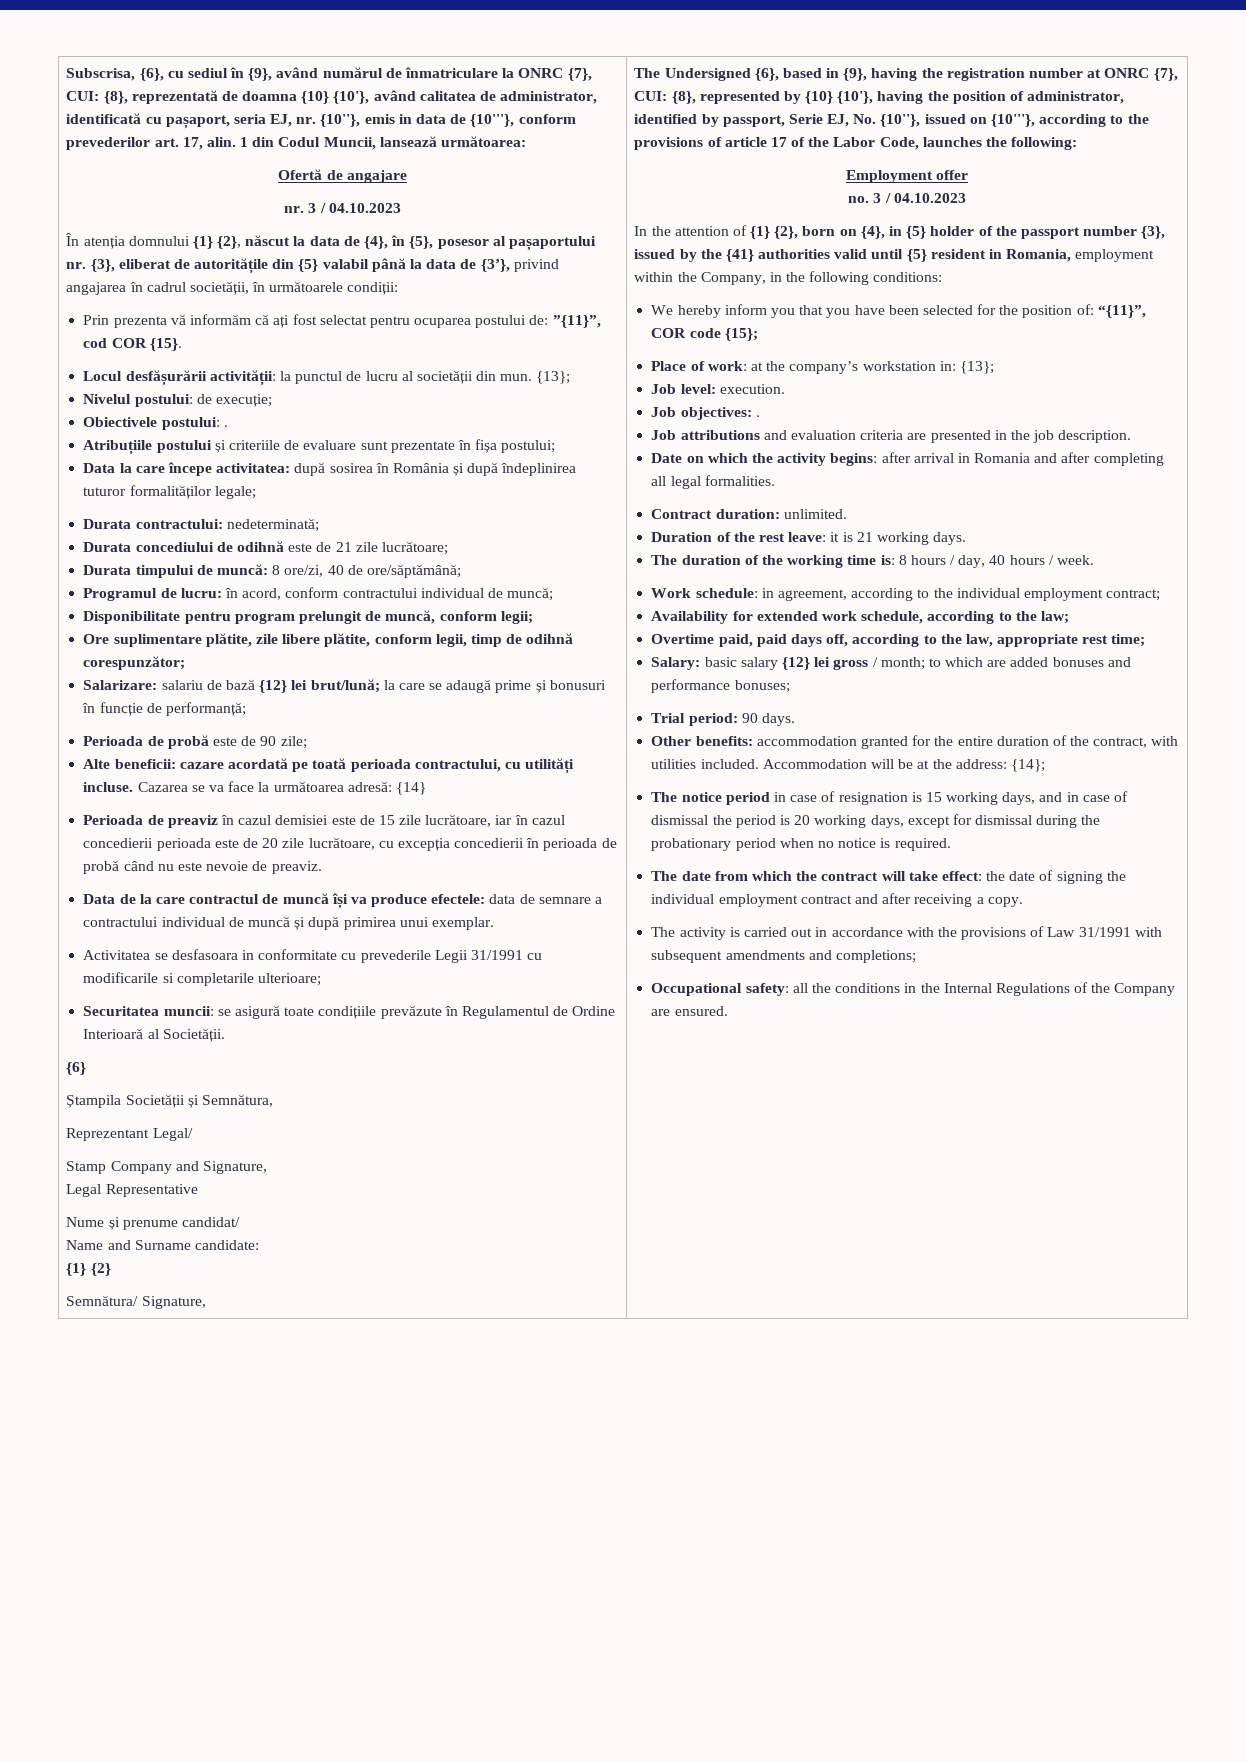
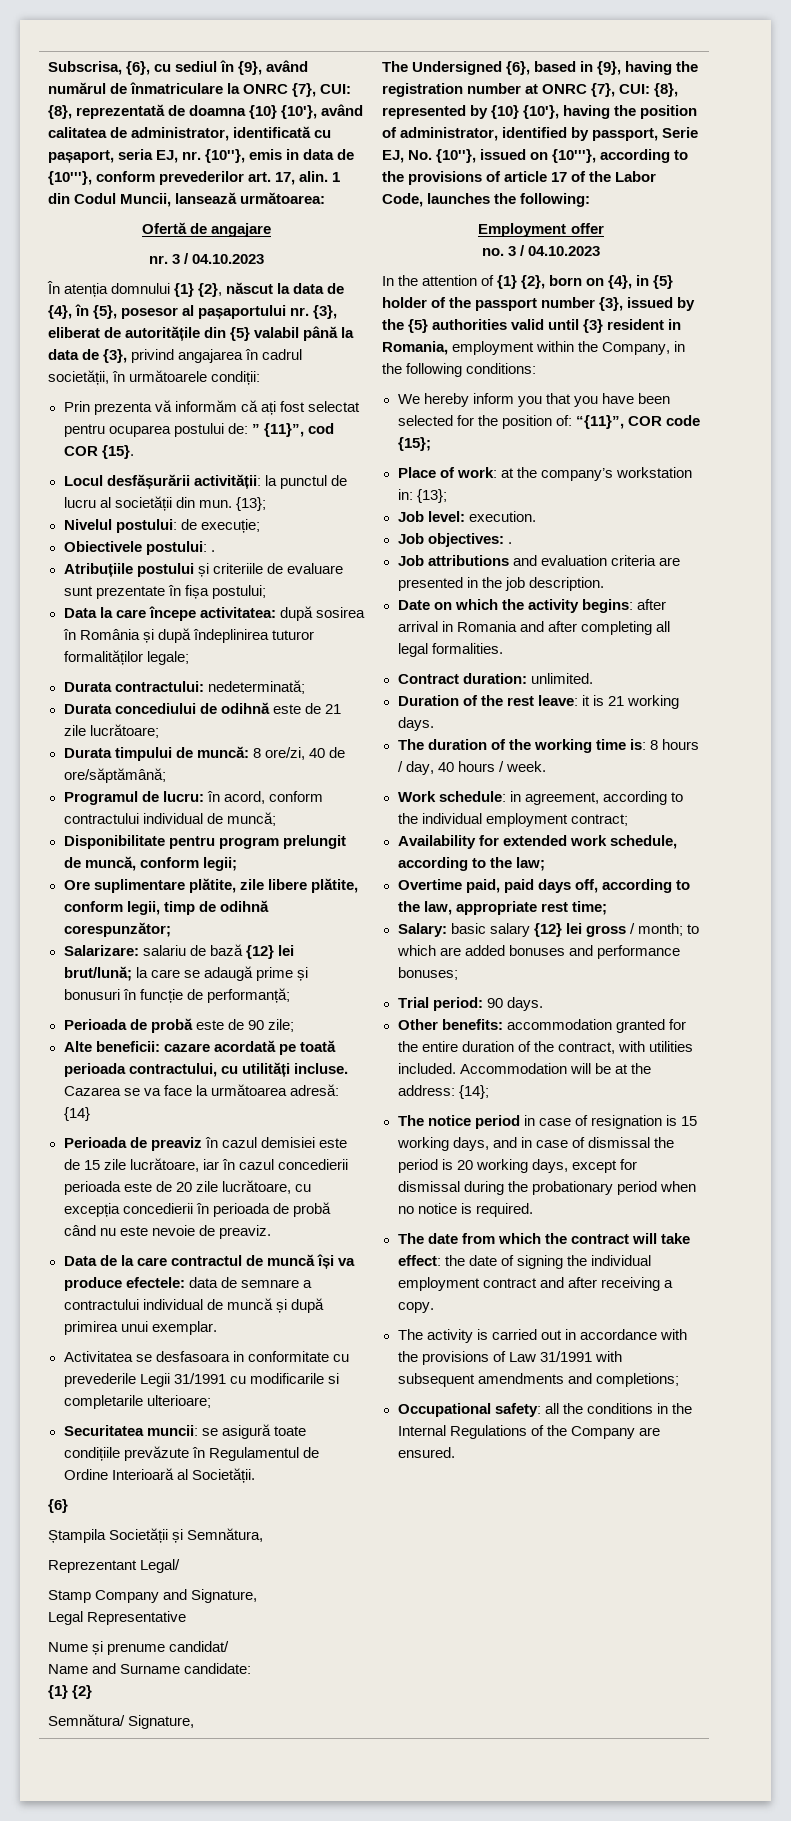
- În atenția domnului {1} {2}, născut la data de {4}, în {5}, posesor al pașaportului nr. {3}, eliberat de autoritățile din {5} valabil până la data de {3’}, privind angajarea în cadrul societății, în următoarele condiții:
+ În atenția domnului {1} {2}, născut la data de {4}, în {5}, posesor al pașaportului nr. {3}, eliberat de autoritățile din {5} valabil până la data de {3}, privind angajarea în cadrul societății, în următoarele condiții:
- Prin prezenta vă informăm că ați fost selectat pentru ocuparea postului de: ”{11}”, cod COR {15}.
+ Prin prezenta vă informăm că ați fost selectat pentru ocuparea postului de: ” {11}”, cod COR {15}.
- In the attention of {1} {2}, born on {4}, in {5} holder of the passport number {3}, issued by the {41} authorities valid until {5} resident in Romania, employment within the Company, in the following conditions:
+ In the attention of {1} {2}, born on {4}, in {5} holder of the passport number {3}, issued by the {5} authorities valid until {3} resident in Romania, employment within the Company, in the following conditions:

